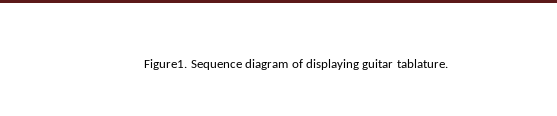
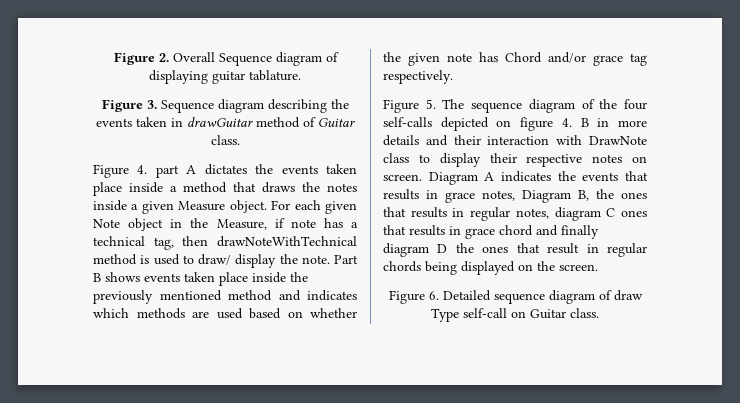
- Figure1. Sequence diagram of displaying guitar tablature.
+ Figure 2. Overall Sequence diagram of displaying guitar tablature.
+ Figure 3. Sequence diagram describing the events taken in drawGuitar method of Guitar class.
+ Figure 4. part A dictates the events taken place inside a method that draws the notes inside a given Measure object. For each given Note object in the Measure, if note has a technical tag, then drawNoteWithTechnical method is used to draw/ display the note. Part B shows events taken place inside the previously mentioned method and indicates which methods are used based on whether the given note has Chord and/or grace tag respectively.
+ Figure 5. The sequence diagram of the four self-calls depicted on figure 4. B in more details and their interaction with DrawNote class to display their respective notes on screen. Diagram A indicates the events that results in grace notes, Diagram B, the ones that results in regular notes, diagram C ones that results in grace chord and finally diagram D the ones that result in regular chords being displayed on the screen.
+ Figure 6. Detailed sequence diagram of draw Type self-call on Guitar class.

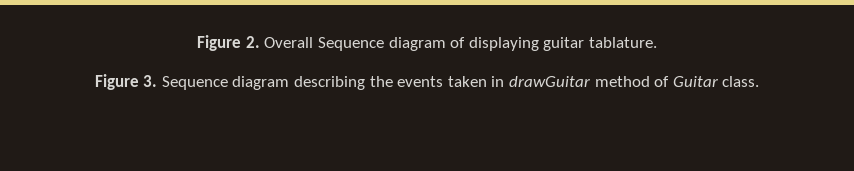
- Figure 4. part A dictates the events taken place inside a method that draws the notes inside a given Measure object. For each given Note object in the Measure, if note has a technical tag, then drawNoteWithTechnical method is used to draw/ display the note. Part B shows events taken place inside the previously mentioned method and indicates which methods are used based on whether the given note has Chord and/or grace tag respectively.
- Figure 5. The sequence diagram of the four self-calls depicted on figure 4. B in more details and their interaction with DrawNote class to display their respective notes on screen. Diagram A indicates the events that results in grace notes, Diagram B, the ones that results in regular notes, diagram C ones that results in grace chord and finally diagram D the ones that result in regular chords being displayed on the screen.
- Figure 6. Detailed sequence diagram of draw Type self-call on Guitar class.

